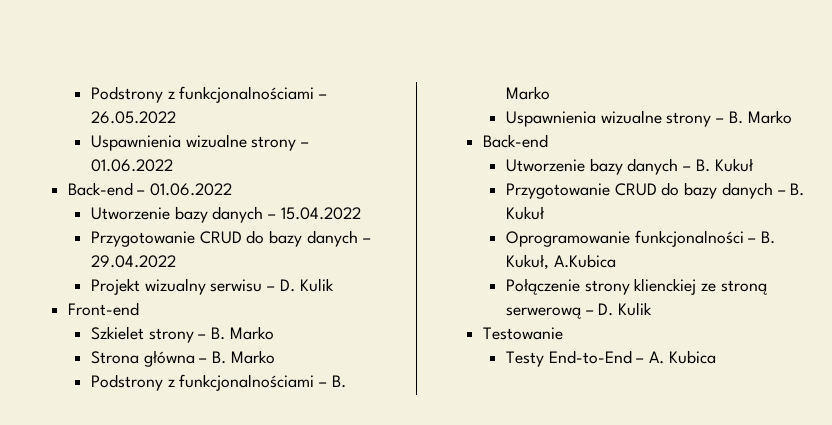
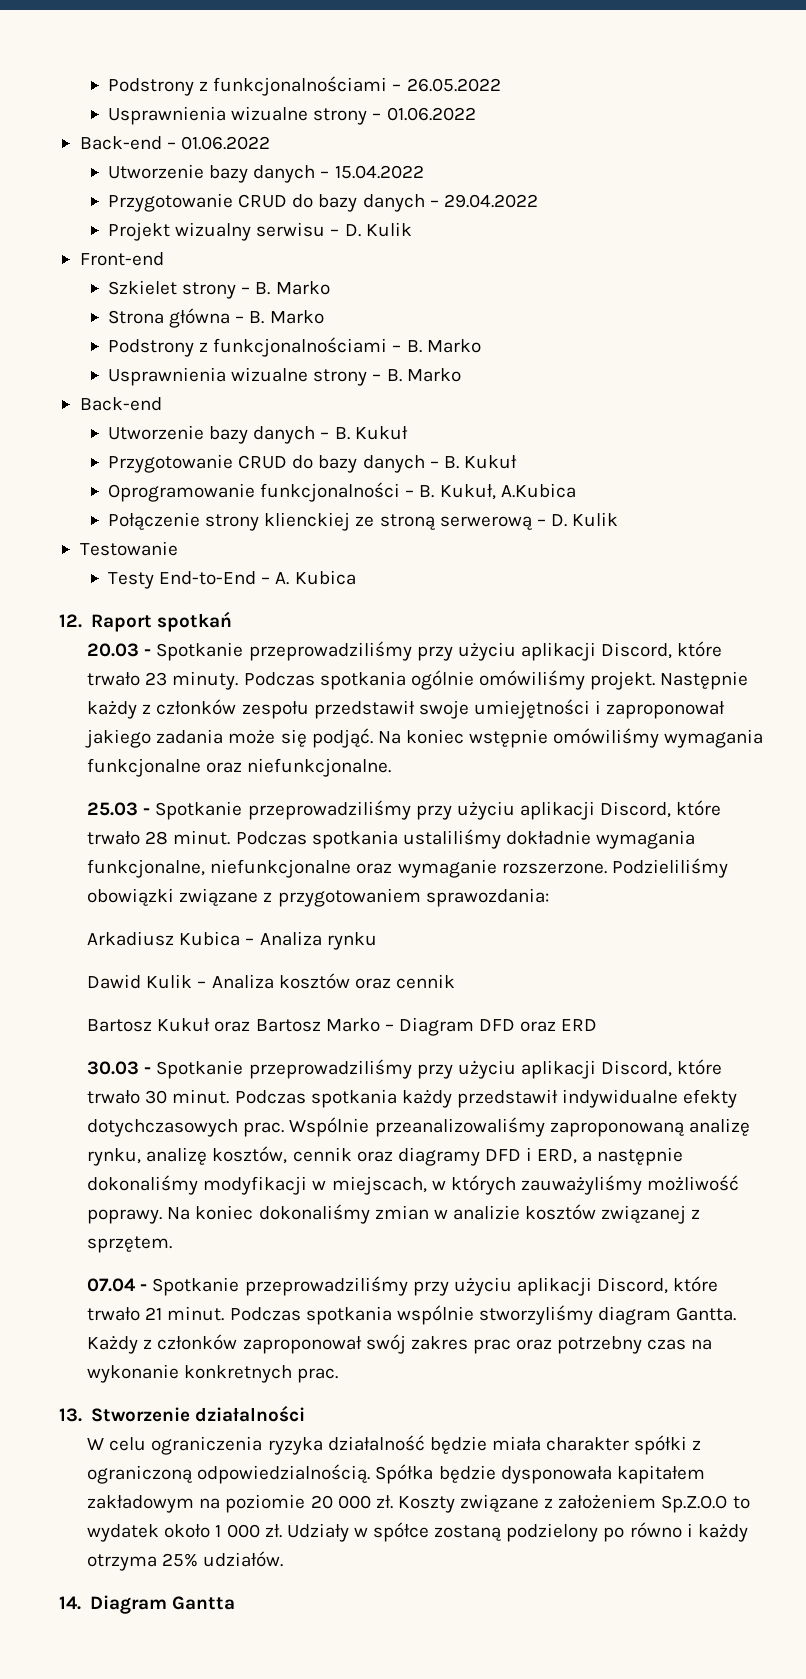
- Uspawnienia wizualne strony – 01.06.2022
+ Usprawnienia wizualne strony – 01.06.2022
- Uspawnienia wizualne strony – B. Marko
+ Usprawnienia wizualne strony – B. Marko
+ 12. Raport spotkań
+ 20.03 - Spotkanie przeprowadziliśmy przy użyciu aplikacji Discord, które trwało 23 minuty. Podczas spotkania ogólnie omówiliśmy projekt. Następnie każdy z członków zespołu przedstawił swoje umiejętności i zaproponował jakiego zadania może się podjąć. Na koniec wstępnie omówiliśmy wymagania funkcjonalne oraz niefunkcjonalne.
+ 25.03 - Spotkanie przeprowadziliśmy przy użyciu aplikacji Discord, które trwało 28 minut. Podczas spotkania ustaliliśmy dokładnie wymagania funkcjonalne, niefunkcjonalne oraz wymaganie rozszerzone. Podzieliliśmy obowiązki związane z przygotowaniem sprawozdania:
+ Arkadiusz Kubica – Analiza rynku
+ Dawid Kulik – Analiza kosztów oraz cennik
+ Bartosz Kukuł oraz Bartosz Marko – Diagram DFD oraz ERD
+ 30.03 - Spotkanie przeprowadziliśmy przy użyciu aplikacji Discord, które trwało 30 minut. Podczas spotkania każdy przedstawił indywidualne efekty dotychczasowych prac. Wspólnie przeanalizowaliśmy zaproponowaną analizę rynku, analizę kosztów, cennik oraz diagramy DFD i ERD, a następnie dokonaliśmy modyfikacji w miejscach, w których zauważyliśmy możliwość poprawy. Na koniec dokonaliśmy zmian w analizie kosztów związanej z sprzętem.
+ 07.04 - Spotkanie przeprowadziliśmy przy użyciu aplikacji Discord, które trwało 21 minut. Podczas spotkania wspólnie stworzyliśmy diagram Gantta. Każdy z członków zaproponował swój zakres prac oraz potrzebny czas na wykonanie konkretnych prac.
+ 13. Stworzenie działalności
+ W celu ograniczenia ryzyka działalność będzie miała charakter spółki z ograniczoną odpowiedzialnością. Spółka będzie dysponowała kapitałem zakładowym na poziomie 20 000 zł. Koszty związane z założeniem Sp.Z.O.O to wydatek około 1 000 zł. Udziały w spółce zostaną podzielony po równo i każdy otrzyma 25% udziałów.
+ 14. Diagram Gantta

